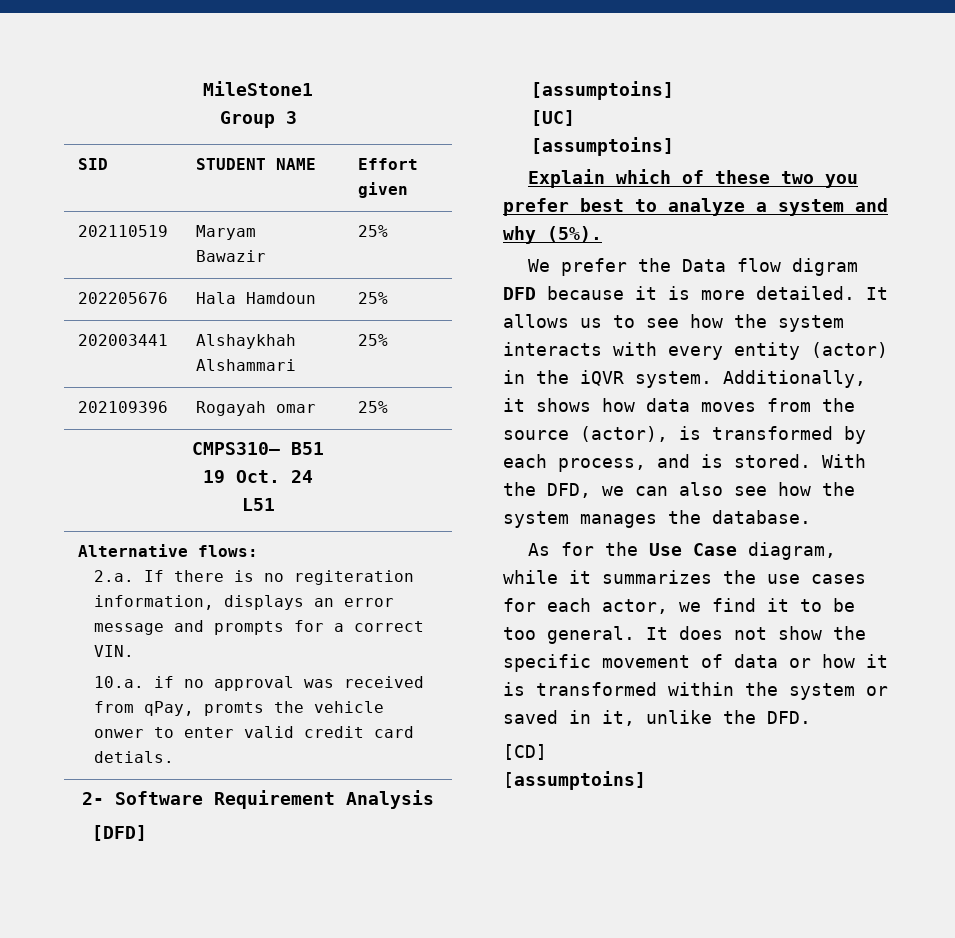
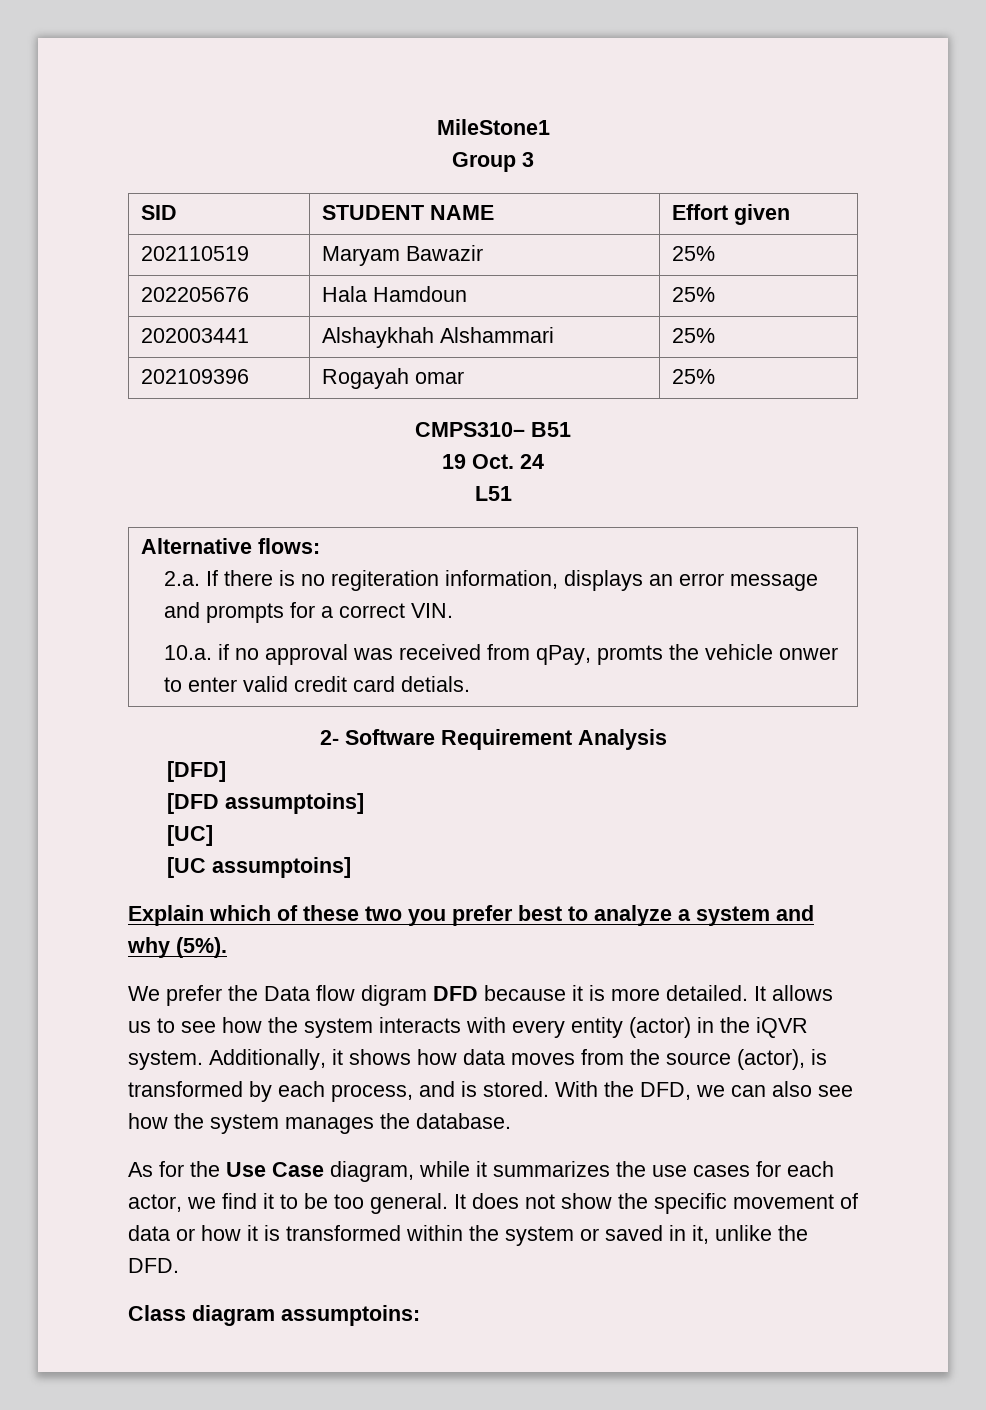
  [DFD]
- [assumptoins]
+ [DFD assumptoins]
  [UC]
- [assumptoins]
+ [UC assumptoins]
- [CD]
- [assumptoins]
+ Class diagram assumptoins:

